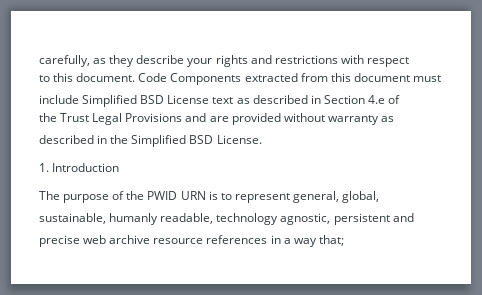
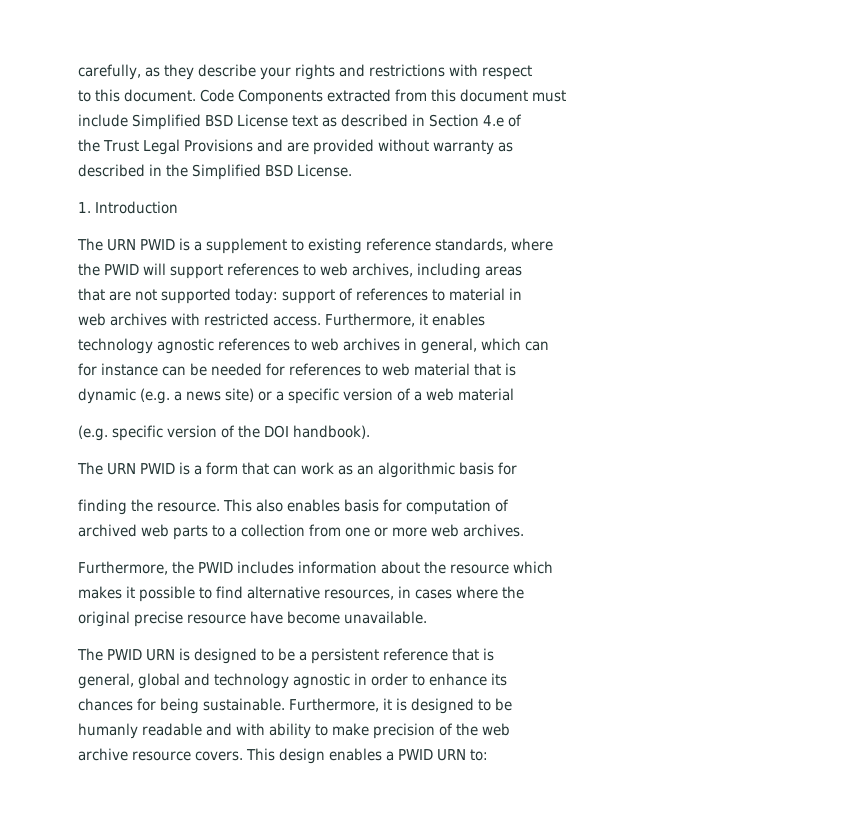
- The purpose of the PWID URN is to represent general, global,
- sustainable, humanly readable, technology agnostic, persistent and
- precise web archive resource references in a way that;
+ The URN PWID is a supplement to existing reference standards, where
+ the PWID will support references to web archives, including areas
+ that are not supported today: support of references to material in
+ web archives with restricted access. Furthermore, it enables
+ technology agnostic references to web archives in general, which can
+ for instance can be needed for references to web material that is
+ dynamic (e.g. a news site) or a specific version of a web material
+ (e.g. specific version of the DOI handbook).
+ The URN PWID is a form that can work as an algorithmic basis for
+ finding the resource. This also enables basis for computation of
+ archived web parts to a collection from one or more web archives.
+ Furthermore, the PWID includes information about the resource which
+ makes it possible to find alternative resources, in cases where the
+ original precise resource have become unavailable.
+ The PWID URN is designed to be a persistent reference that is
+ general, global and technology agnostic in order to enhance its
+ chances for being sustainable. Furthermore, it is designed to be
+ humanly readable and with ability to make precision of the web
+ archive resource covers. This design enables a PWID URN to:

